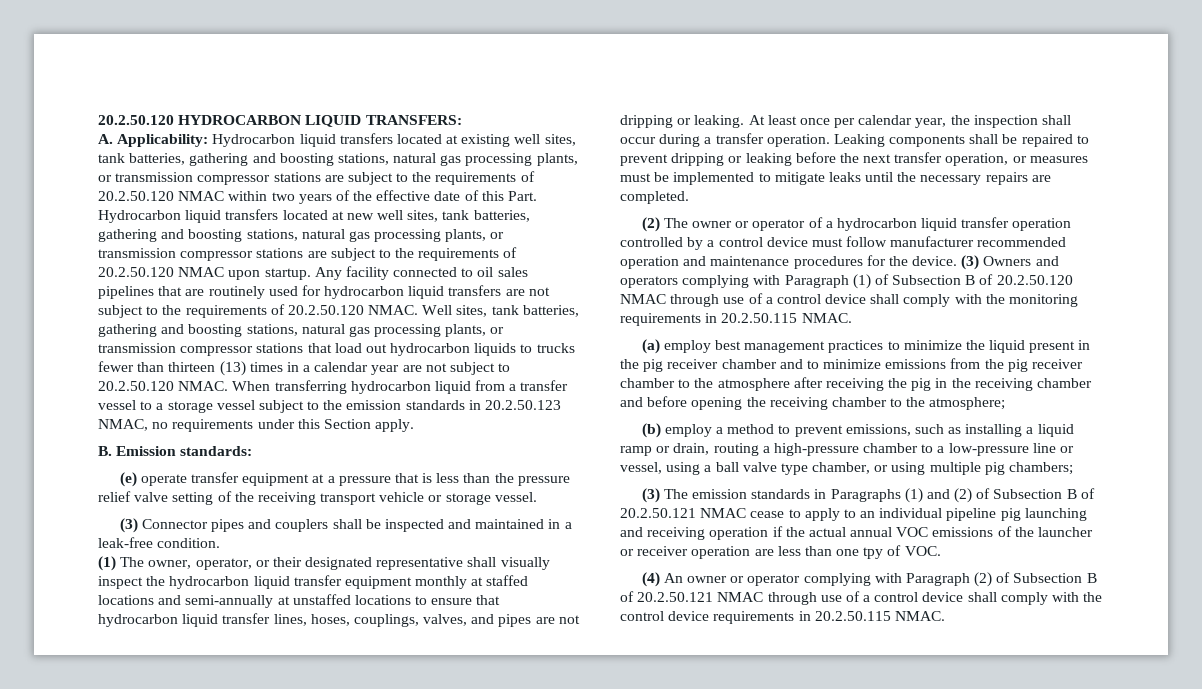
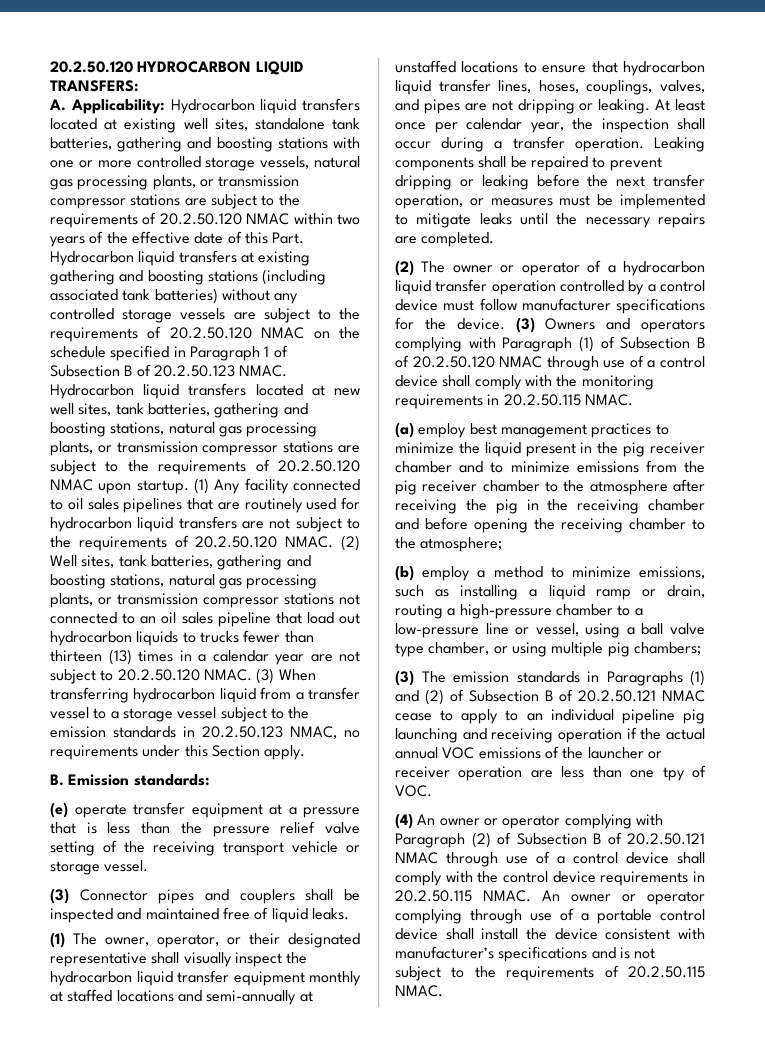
- A. Applicability: Hydrocarbon liquid transfers located at existing well sites, tank batteries, gathering and boosting stations, natural gas processing plants, or transmission compressor stations are subject to the requirements of 20.2.50.120 NMAC within two years of the effective date of this Part.
+ A. Applicability: Hydrocarbon liquid transfers located at existing well sites, standalone tank batteries, gathering and boosting stations with one or more controlled storage vessels, natural gas processing plants, or transmission compressor stations are subject to the requirements of 20.2.50.120 NMAC within two years of the effective date of this Part.
- Hydrocarbon liquid transfers located at new well sites, tank batteries, gathering and boosting stations, natural gas processing plants, or transmission compressor stations are subject to the requirements of 20.2.50.120 NMAC upon startup.
+ Hydrocarbon liquid transfers at existing gathering and boosting stations (including associated tank batteries) without any controlled storage vessels are subject to the requirements of 20.2.50.120 NMAC on the schedule specified in Paragraph 1 of Subsection B of 20.2.50.123 NMAC. Hydrocarbon liquid transfers located at new well sites, tank batteries, gathering and boosting stations, natural gas processing plants, or transmission compressor stations are subject to the requirements of 20.2.50.120 NMAC upon startup.
- Any facility connected to oil sales pipelines that are routinely used for hydrocarbon liquid transfers are not subject to the requirements of 20.2.50.120 NMAC.
+ (1) Any facility connected to oil sales pipelines that are routinely used for hydrocarbon liquid transfers are not subject to the requirements of 20.2.50.120 NMAC.
- Well sites, tank batteries, gathering and boosting stations, natural gas processing plants, or transmission compressor stations that load out hydrocarbon liquids to trucks fewer than thirteen (13) times in a calendar year are not subject to 20.2.50.120 NMAC.
+ (2) Well sites, tank batteries, gathering and boosting stations, natural gas processing plants, or transmission compressor stations not connected to an oil sales pipeline that load out hydrocarbon liquids to trucks fewer than thirteen (13) times in a calendar year are not subject to 20.2.50.120 NMAC.
- When transferring hydrocarbon liquid from a transfer vessel to a storage vessel subject to the emission standards in 20.2.50.123 NMAC, no requirements under this Section apply.
+ (3) When transferring hydrocarbon liquid from a transfer vessel to a storage vessel subject to the emission standards in 20.2.50.123 NMAC, no requirements under this Section apply.
- (3) Connector pipes and couplers shall be inspected and maintained in a leak-free condition.
+ (3) Connector pipes and couplers shall be inspected and maintained free of liquid leaks.
- (2) The owner or operator of a hydrocarbon liquid transfer operation controlled by a control device must follow manufacturer recommended operation and maintenance procedures for the device.
+ (2) The owner or operator of a hydrocarbon liquid transfer operation controlled by a control device must follow manufacturer specifications for the device.
- (b) employ a method to prevent emissions, such as installing a liquid ramp or drain, routing a high-pressure chamber to a low-pressure line or vessel, using a ball valve type chamber, or using multiple pig chambers;
+ (b) employ a method to minimize emissions, such as installing a liquid ramp or drain, routing a high-pressure chamber to a low-pressure line or vessel, using a ball valve type chamber, or using multiple pig chambers;
+ An owner or operator complying through use of a portable control device shall install the device consistent with manufacturer’s specifications and is not subject to the requirements of 20.2.50.115 NMAC.

